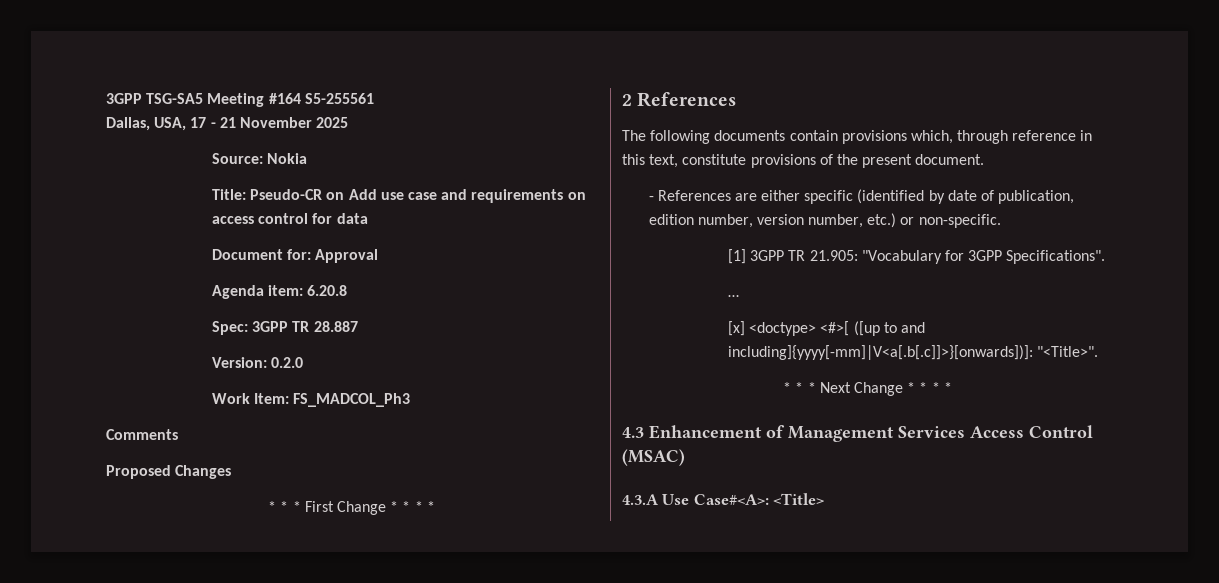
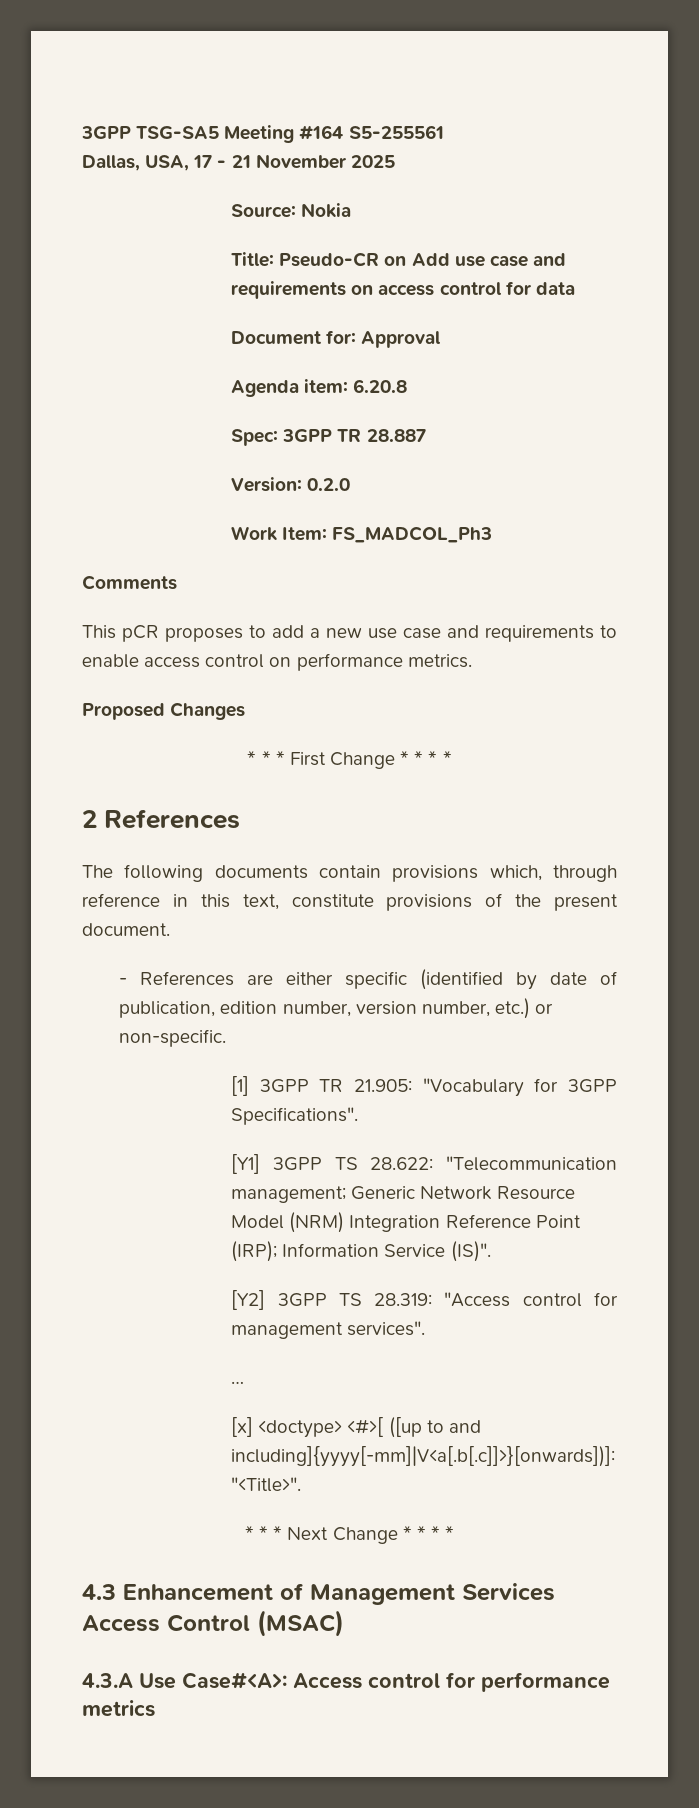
+ This pCR proposes to add a new use case and requirements to enable access control on performance metrics.
+ [Y1] 3GPP TS 28.622: "Telecommunication management; Generic Network Resource Model (NRM) Integration Reference Point (IRP); Information Service (IS)".
+ [Y2] 3GPP TS 28.319: "Access control for management services".
- 4.3.A Use Case#<A>: <Title>
+ 4.3.A Use Case#<A>: Access control for performance metrics

